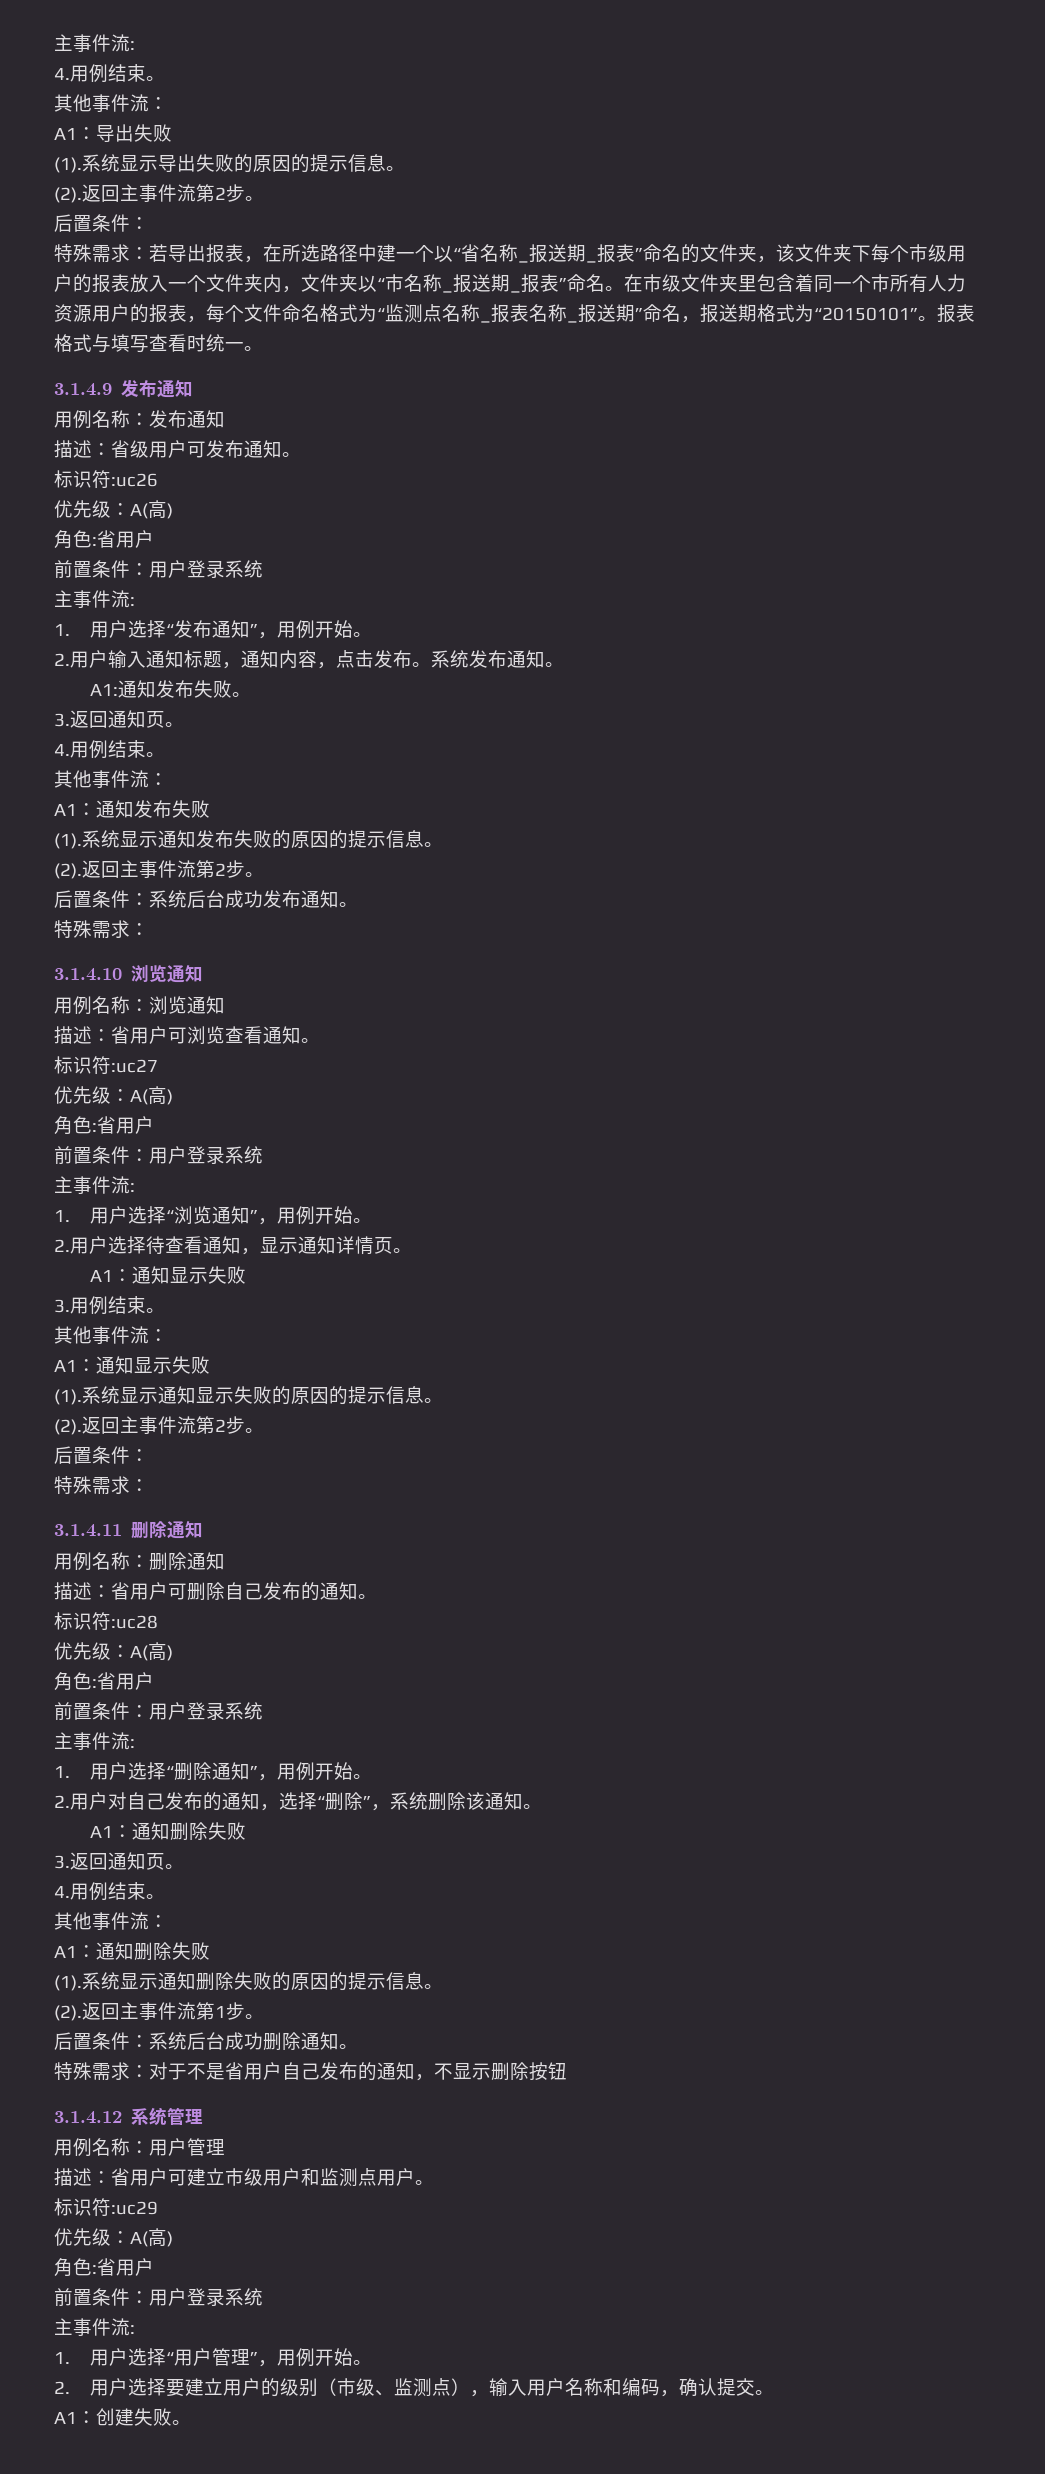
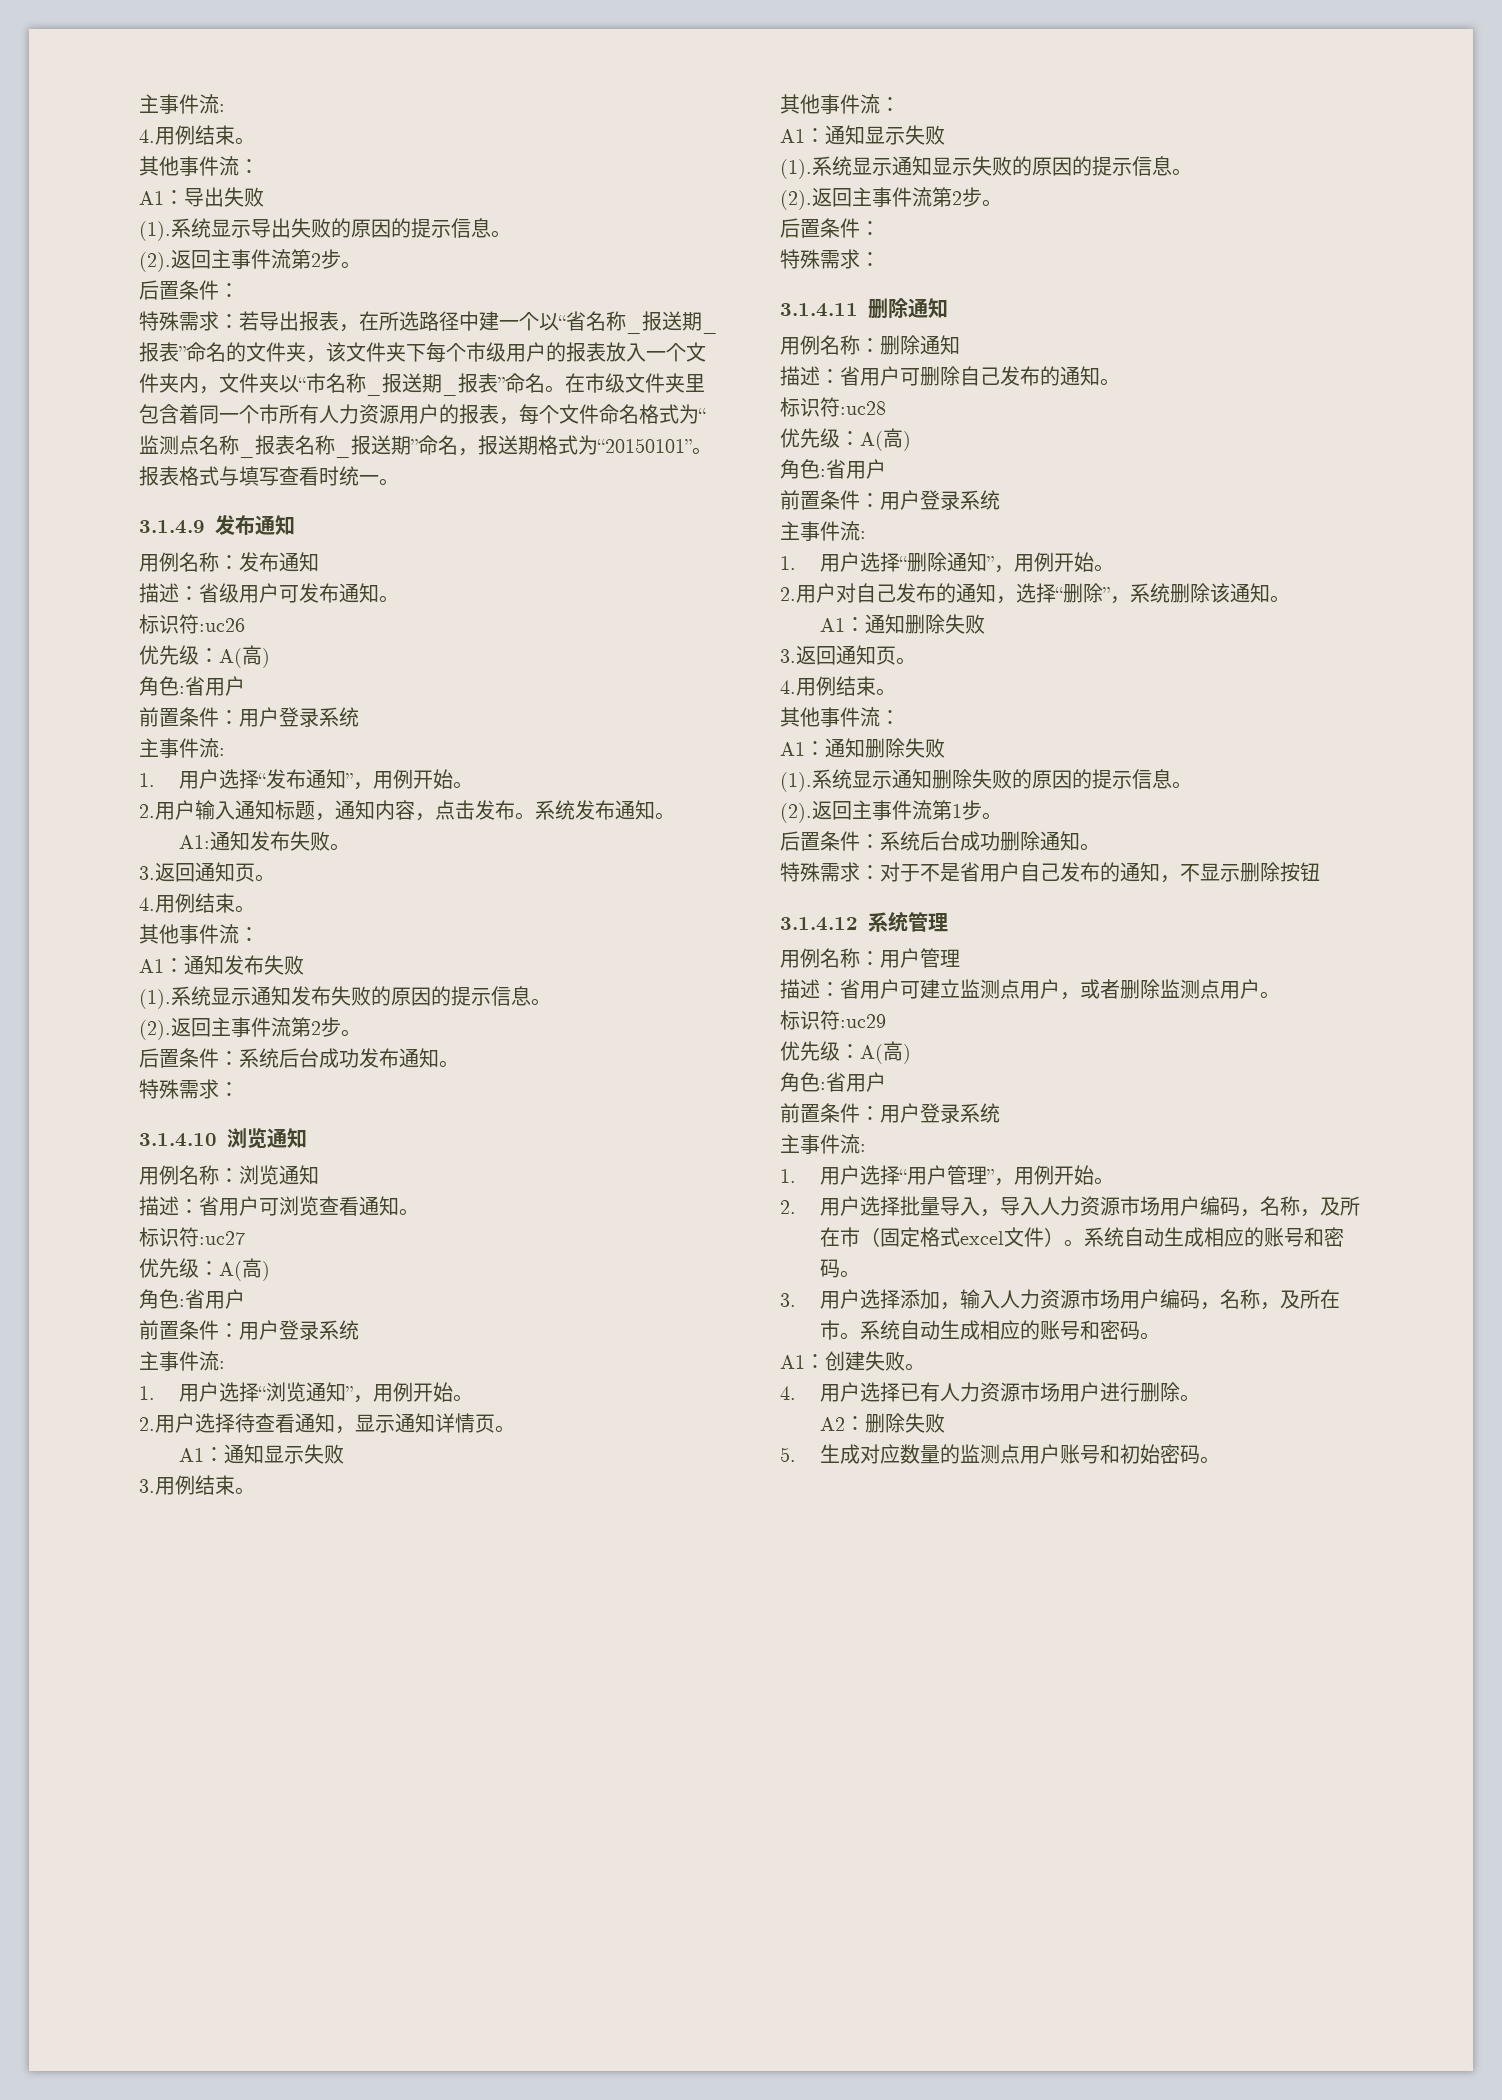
- 描述：省用户可建立市级用户和监测点用户。
+ 描述：省用户可建立监测点用户，或者删除监测点用户。
- 2.用户选择要建立用户的级别（市级、监测点），输入用户名称和编码，确认提交。
+ 2.用户选择批量导入，导入人力资源市场用户编码，名称，及所在市（固定格式excel文件）。系统自动生成相应的账号和密码。
+ 3.用户选择添加，输入人力资源市场用户编码，名称，及所在市。系统自动生成相应的账号和密码。
+ 4.用户选择已有人力资源市场用户进行删除。
+ A2：删除失败
+ 5.生成对应数量的监测点用户账号和初始密码。

